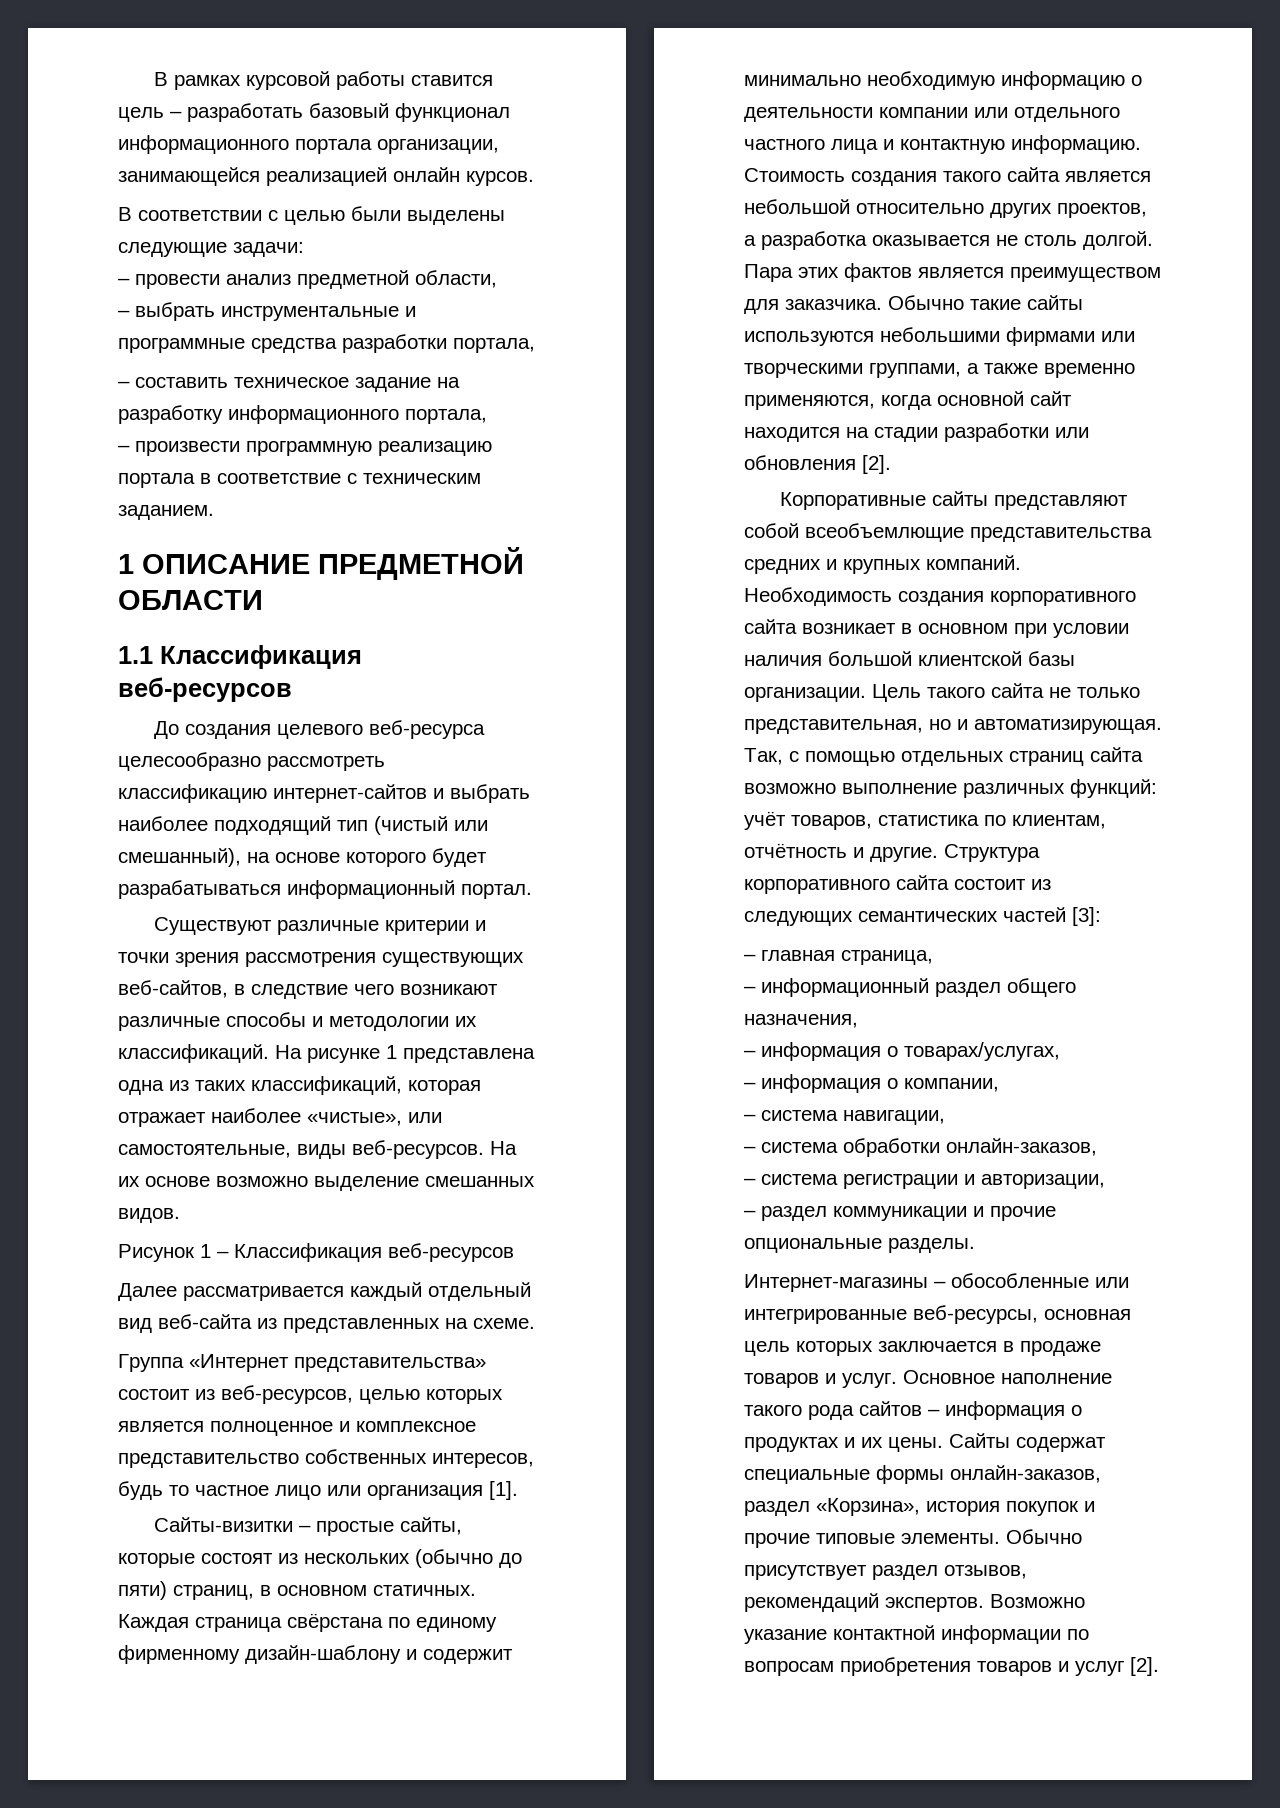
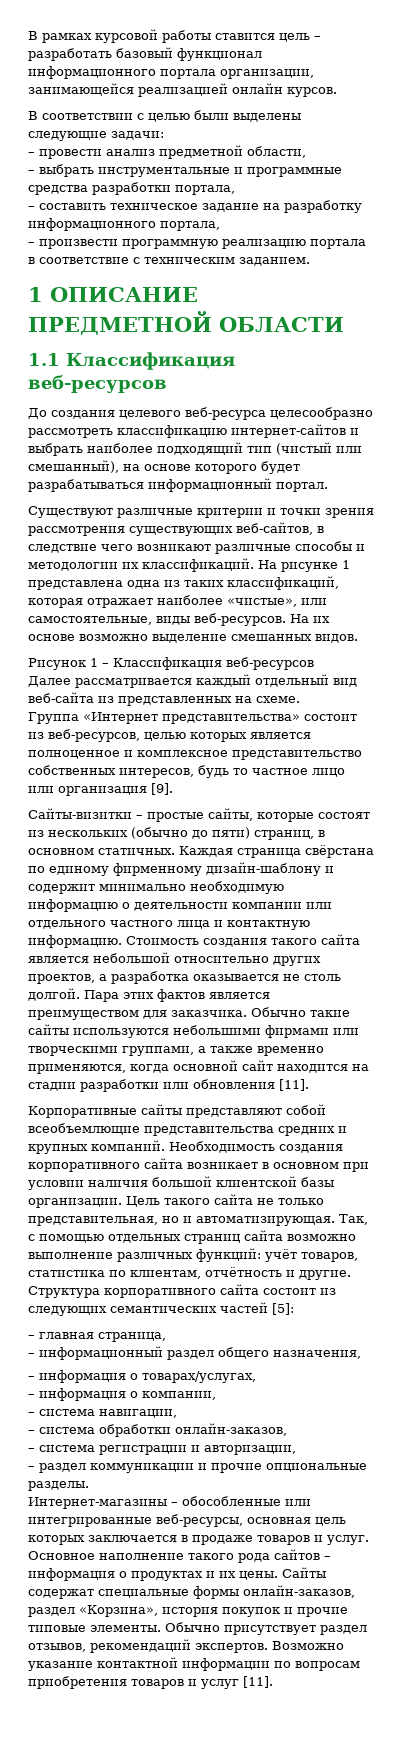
- Группа «Интернет представительства» состоит из веб-ресурсов, целью которых является полноценное и комплексное представительство собственных интересов, будь то частное лицо или организация [1].
+ Группа «Интернет представительства» состоит из веб-ресурсов, целью которых является полноценное и комплексное представительство собственных интересов, будь то частное лицо или организация [9].
- Обычно такие сайты используются небольшими фирмами или творческими группами, а также временно применяются, когда основной сайт находится на стадии разработки или обновления [2].
+ Обычно такие сайты используются небольшими фирмами или творческими группами, а также временно применяются, когда основной сайт находится на стадии разработки или обновления [11].
- Структура корпоративного сайта состоит из следующих семантических частей [3]:
+ Структура корпоративного сайта состоит из следующих семантических частей [5]:
- Возможно указание контактной информации по вопросам приобретения товаров и услуг [2].
+ Возможно указание контактной информации по вопросам приобретения товаров и услуг [11].

